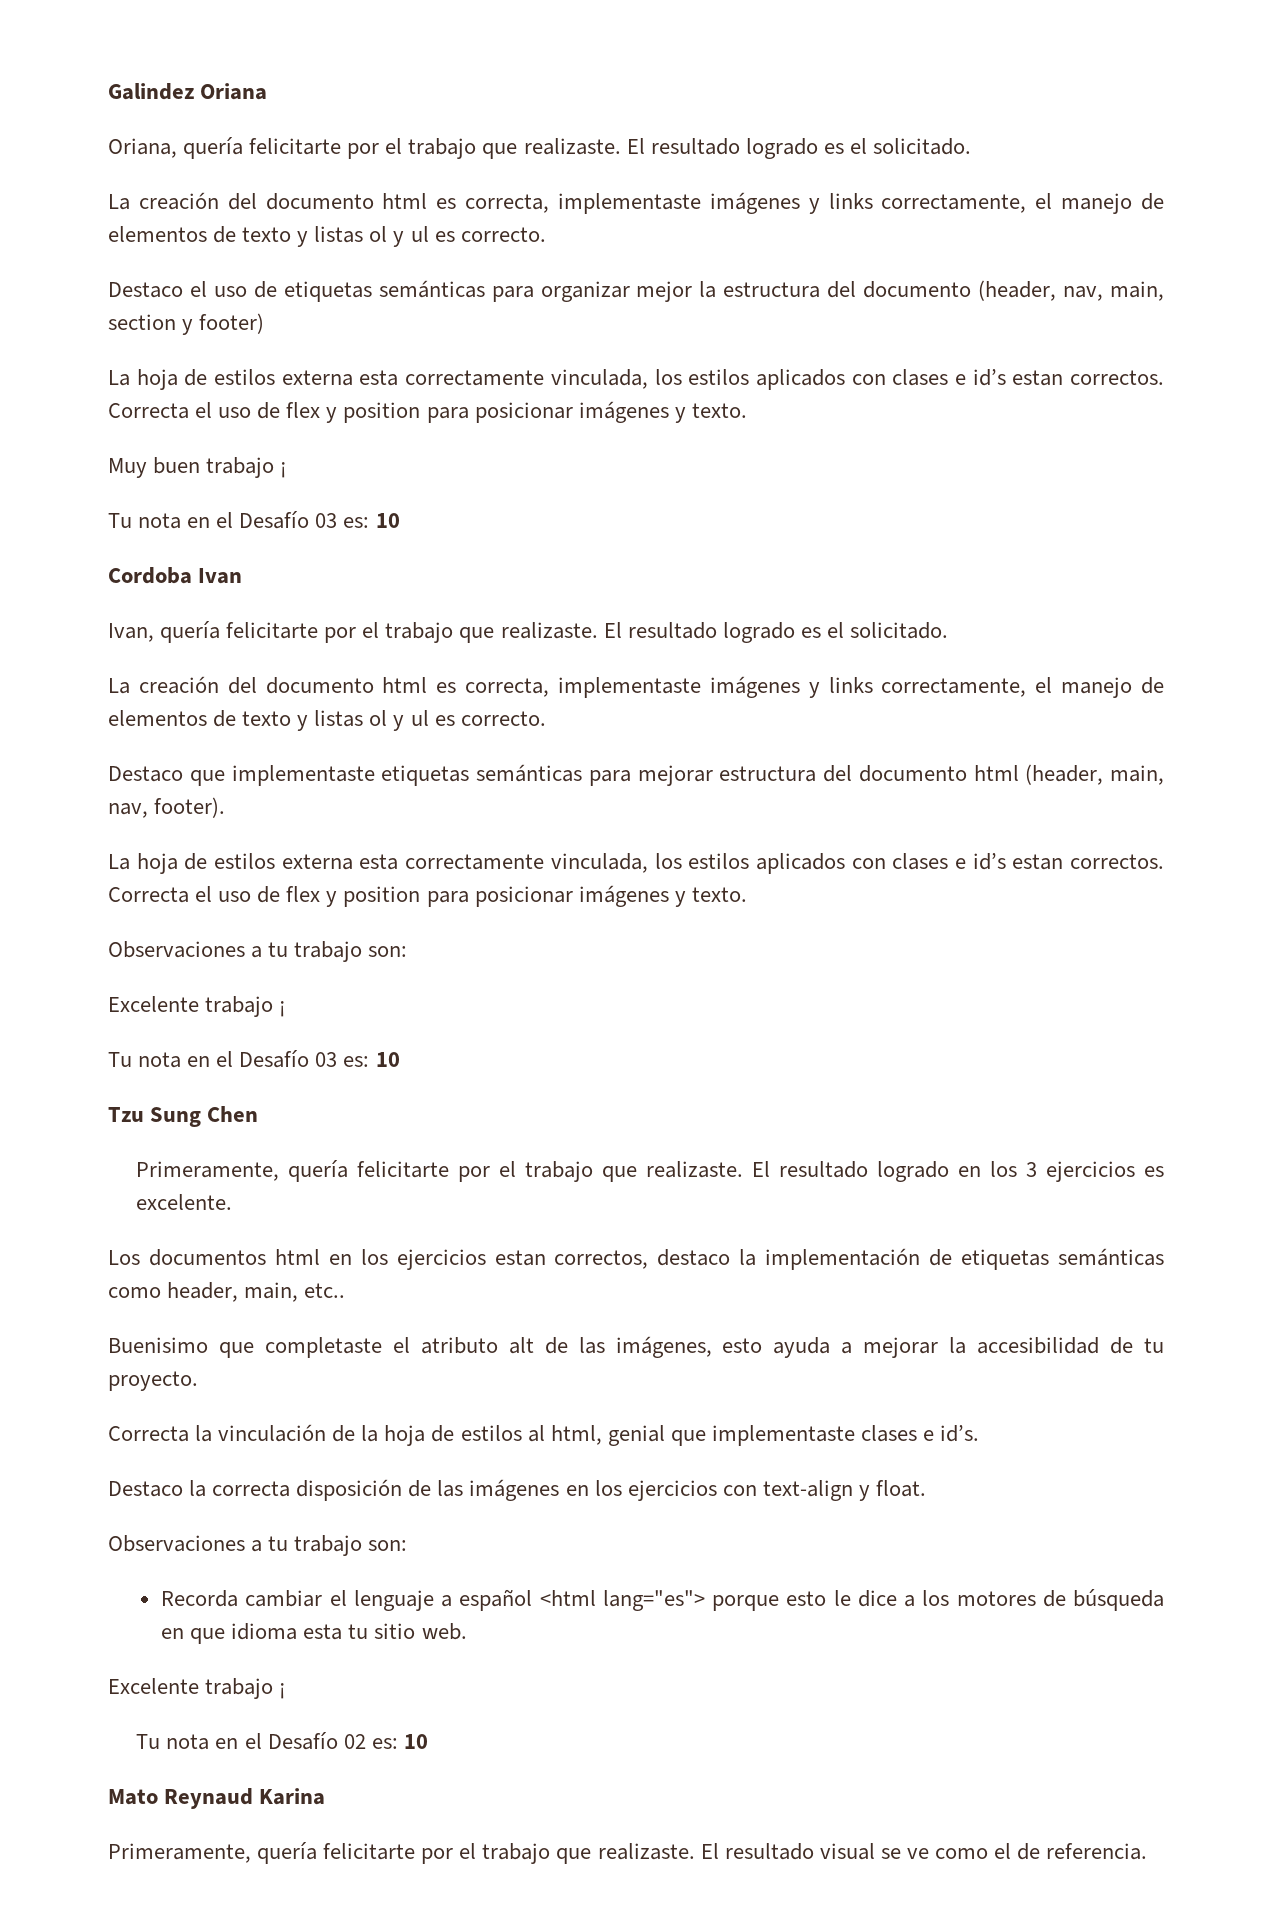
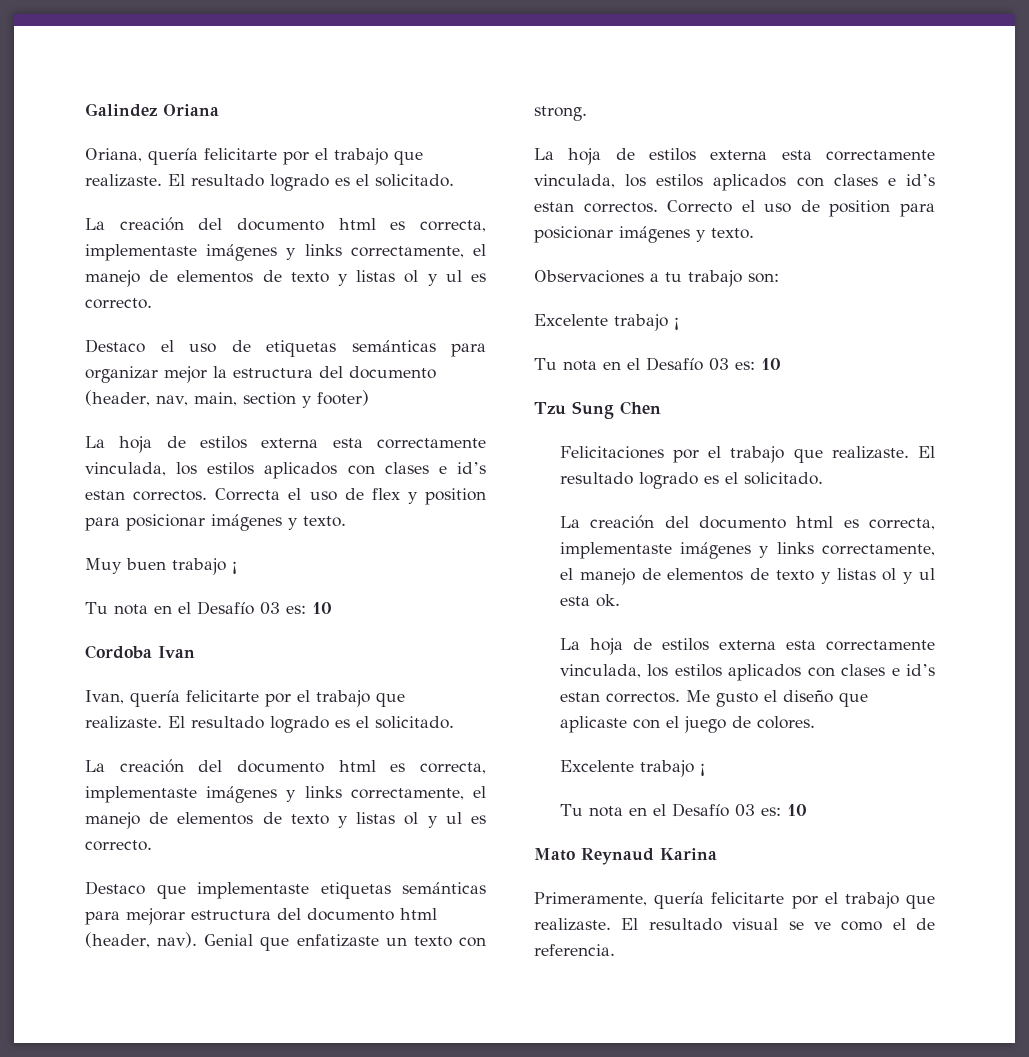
- Destaco que implementaste etiquetas semánticas para mejorar estructura del documento html (header, main, nav, footer).
- La hoja de estilos externa esta correctamente vinculada, los estilos aplicados con clases e id’s estan correctos. Correcta el uso de flex y position para posicionar imágenes y texto.
+ Destaco que implementaste etiquetas semánticas para mejorar estructura del documento html (header, nav). Genial que enfatizaste un texto con strong.
+ La hoja de estilos externa esta correctamente vinculada, los estilos aplicados con clases e id’s estan correctos. Correcto el uso de position para posicionar imágenes y texto.
- Primeramente, quería felicitarte por el trabajo que realizaste. El resultado logrado en los 3 ejercicios es excelente.
- Los documentos html en los ejercicios estan correctos, destaco la implementación de etiquetas semánticas como header, main, etc..
- Buenisimo que completaste el atributo alt de las imágenes, esto ayuda a mejorar la accesibilidad de tu proyecto.
- Correcta la vinculación de la hoja de estilos al html, genial que implementaste clases e id’s.
- Destaco la correcta disposición de las imágenes en los ejercicios con text-align y float.
- Observaciones a tu trabajo son:
- Recorda cambiar el lenguaje a español <html lang="es"> porque esto le dice a los motores de búsqueda en que idioma esta tu sitio web.
+ Felicitaciones por el trabajo que realizaste. El resultado logrado es el solicitado.
+ La creación del documento html es correcta, implementaste imágenes y links correctamente, el manejo de elementos de texto y listas ol y ul esta ok.
+ La hoja de estilos externa esta correctamente vinculada, los estilos aplicados con clases e id’s estan correctos. Me gusto el diseño que aplicaste con el juego de colores.
  Excelente trabajo ¡
- Tu nota en el Desafío 02 es: 10
+ Tu nota en el Desafío 03 es: 10

